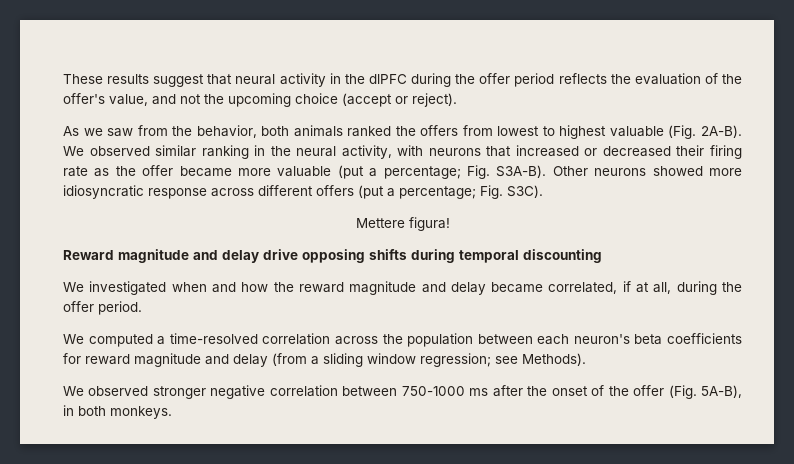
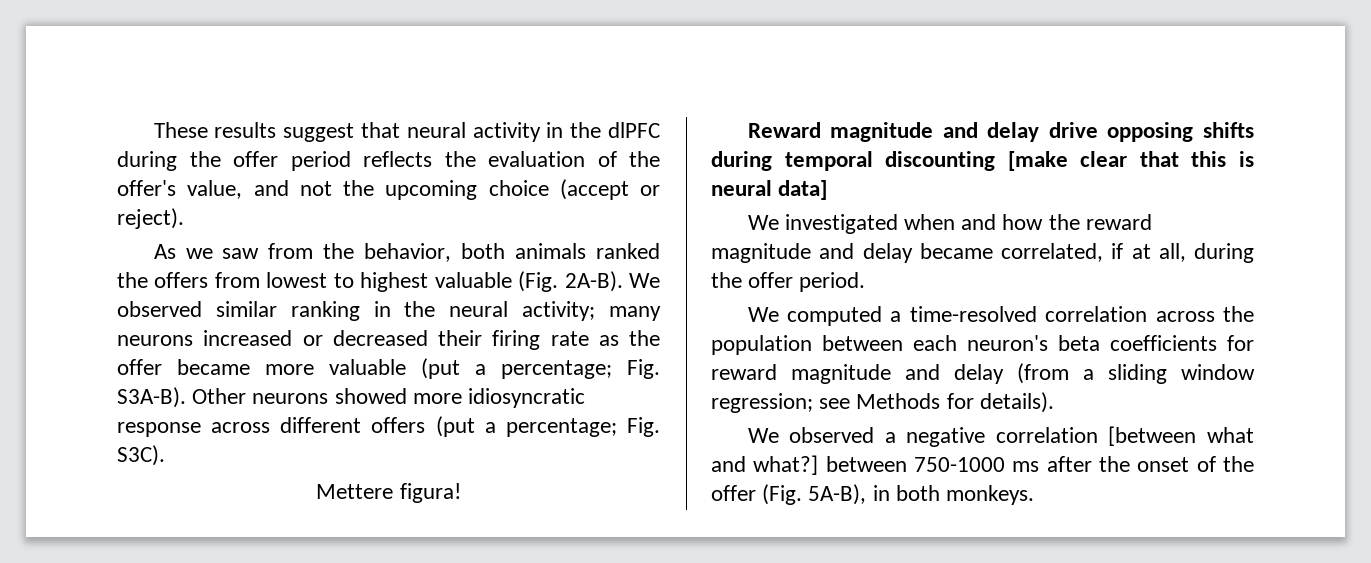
- We observed similar ranking in the neural activity, with neurons that increased or decreased their firing rate as the offer became more valuable (put a percentage; Fig. S3A-B).
+ We observed similar ranking in the neural activity; many neurons increased or decreased their firing rate as the offer became more valuable (put a percentage; Fig. S3A-B).
- Reward magnitude and delay drive opposing shifts during temporal discounting
+ Reward magnitude and delay drive opposing shifts during temporal discounting [make clear that this is neural data]
- We computed a time-resolved correlation across the population between each neuron's beta coefficients for reward magnitude and delay (from a sliding window regression; see Methods).
- We observed stronger negative correlation between 750-1000 ms after the onset of the offer (Fig. 5A-B), in both monkeys.
+ We computed a time-resolved correlation across the population between each neuron's beta coefficients for reward magnitude and delay (from a sliding window regression; see Methods for details).
+ We observed a negative correlation [between what and what?] between 750-1000 ms after the onset of the offer (Fig. 5A-B), in both monkeys.

